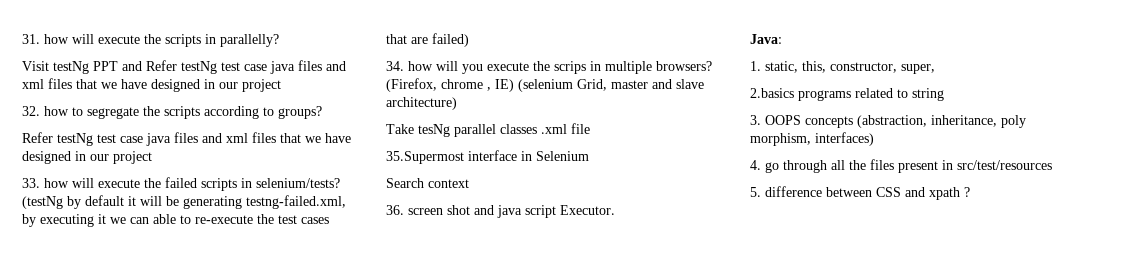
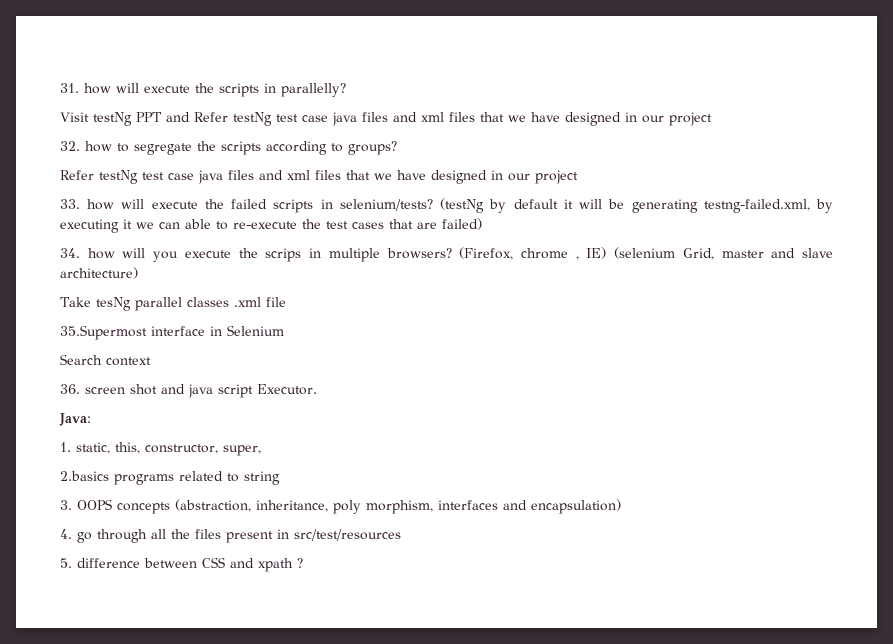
- 3. OOPS concepts (abstraction, inheritance, poly morphism, interfaces)
+ 3. OOPS concepts (abstraction, inheritance, poly morphism, interfaces and encapsulation)

